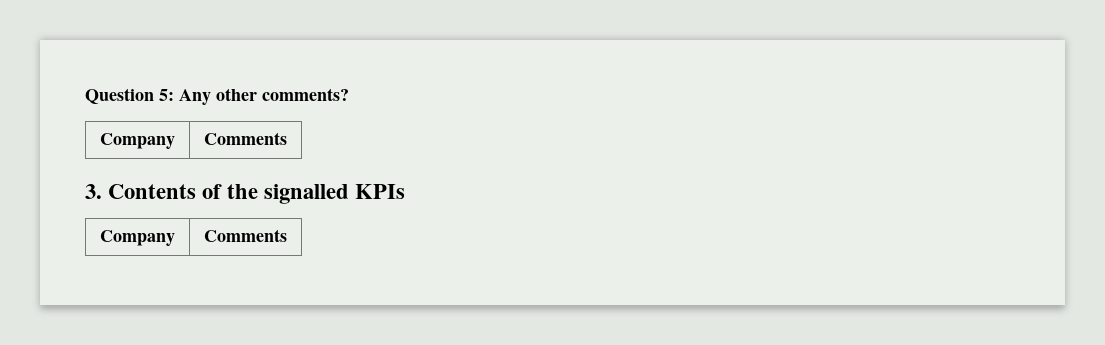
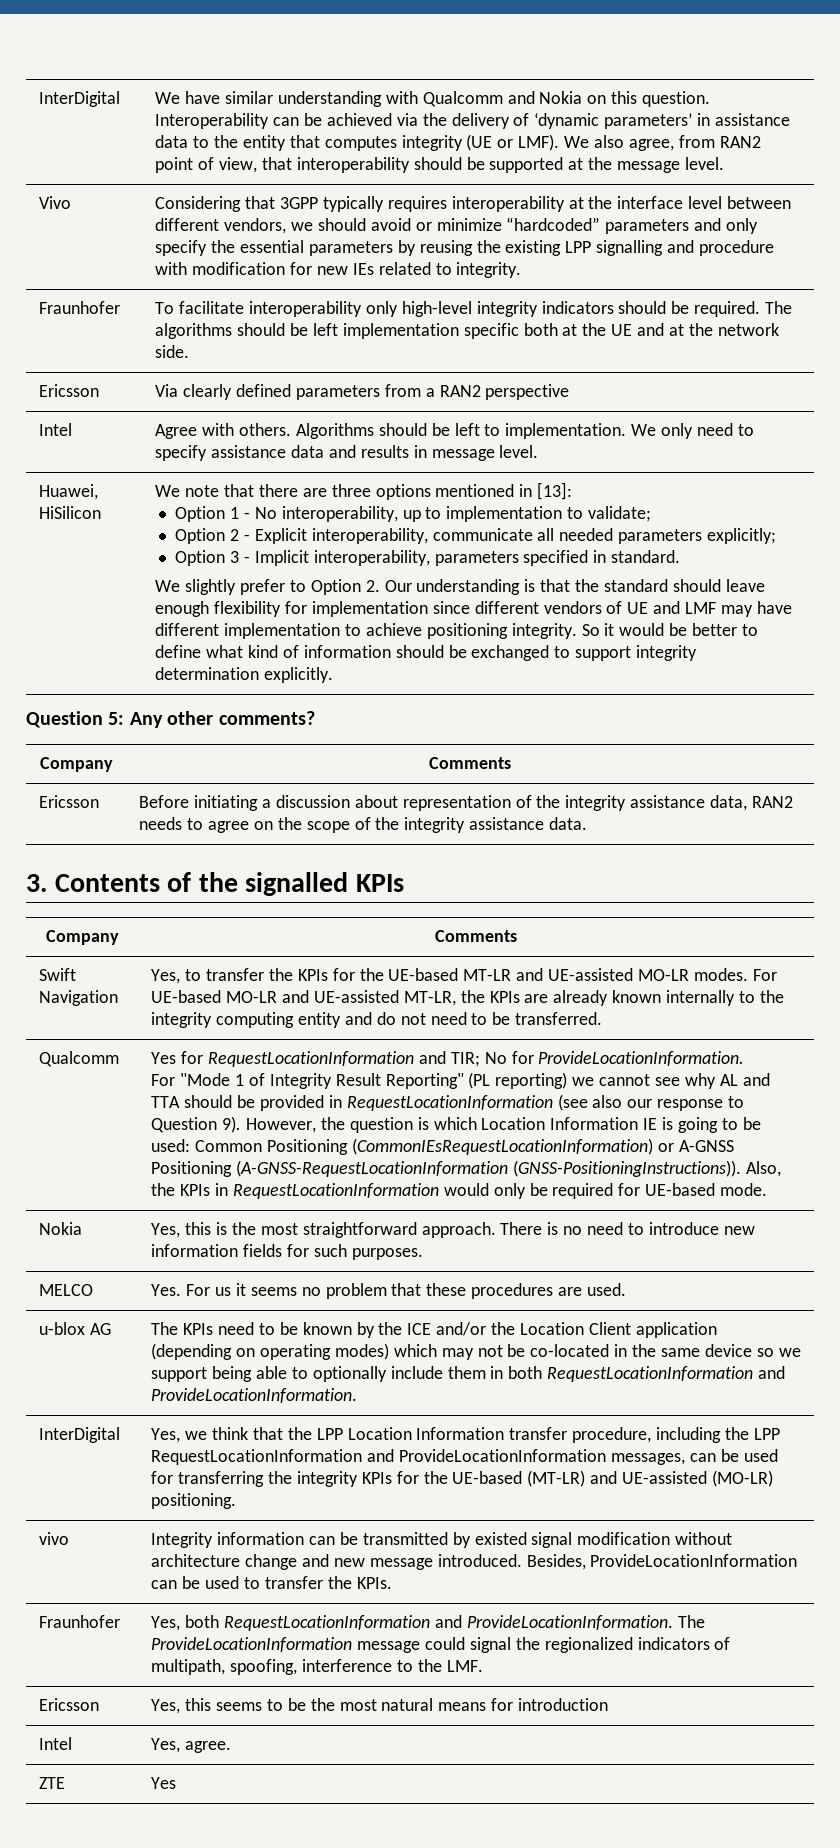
+ InterDigital | We have similar understanding with Qualcomm and Nokia on this question. Interoperability can be achieved via the delivery of ‘dynamic parameters’ in assistance data to the entity that computes integrity (UE or LMF). We also agree, from RAN2 point of view, that interoperability should be supported at the message level.
+ Vivo | Considering that 3GPP typically requires interoperability at the interface level between different vendors, we should avoid or minimize “hardcoded” parameters and only specify the essential parameters by reusing the existing LPP signalling and procedure with modification for new IEs related to integrity.
+ Fraunhofer | To facilitate interoperability only high-level integrity indicators should be required. The algorithms should be left implementation specific both at the UE and at the network side.
+ Ericsson | Via clearly defined parameters from a RAN2 perspective
+ Intel | Agree with others. Algorithms should be left to implementation. We only need to specify assistance data and results in message level.
+ Huawei, HiSilicon | We note that there are three options mentioned in [13]:
+ Option 1 - No interoperability, up to implementation to validate;
+ Option 2 - Explicit interoperability, communicate all needed parameters explicitly;
+ Option 3 - Implicit interoperability, parameters specified in standard.
+ We slightly prefer to Option 2. Our understanding is that the standard should leave enough flexibility for implementation since different vendors of UE and LMF may have different implementation to achieve positioning integrity. So it would be better to define what kind of information should be exchanged to support integrity determination explicitly.
+ Ericsson | Before initiating a discussion about representation of the integrity assistance data, RAN2 needs to agree on the scope of the integrity assistance data.
+ Swift Navigation | Yes, to transfer the KPIs for the UE-based MT-LR and UE-assisted MO-LR modes. For UE-based MO-LR and UE-assisted MT-LR, the KPIs are already known internally to the integrity computing entity and do not need to be transferred.
+ Qualcomm | Yes for RequestLocationInformation and TIR; No for ProvideLocationInformation.
+ For "Mode 1 of Integrity Result Reporting" (PL reporting) we cannot see why AL and TTA should be provided in RequestLocationInformation (see also our response to Question 9). However, the question is which Location Information IE is going to be used: Common Positioning (CommonIEsRequestLocationInformation) or A-GNSS Positioning (A-GNSS-RequestLocationInformation (GNSS-PositioningInstructions)). Also, the KPIs in RequestLocationInformation would only be required for UE-based mode.
+ Nokia | Yes, this is the most straightforward approach. There is no need to introduce new information fields for such purposes.
+ MELCO | Yes. For us it seems no problem that these procedures are used.
+ u-blox AG | The KPIs need to be known by the ICE and/or the Location Client application (depending on operating modes) which may not be co-located in the same device so we support being able to optionally include them in both RequestLocationInformation and ProvideLocationInformation.
+ InterDigital | Yes, we think that the LPP Location Information transfer procedure, including the LPP RequestLocationInformation and ProvideLocationInformation messages, can be used for transferring the integrity KPIs for the UE-based (MT-LR) and UE-assisted (MO-LR) positioning.
+ vivo | Integrity information can be transmitted by existed signal modification without architecture change and new message introduced. Besides, ProvideLocationInformation can be used to transfer the KPIs.
+ Fraunhofer | Yes, both RequestLocationInformation and ProvideLocationInformation. The ProvideLocationInformation message could signal the regionalized indicators of multipath, spoofing, interference to the LMF.
+ Ericsson | Yes, this seems to be the most natural means for introduction
+ Intel | Yes, agree.
+ ZTE | Yes

